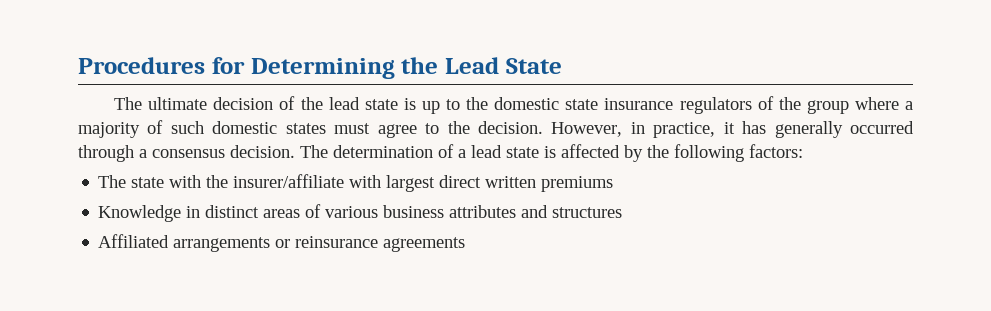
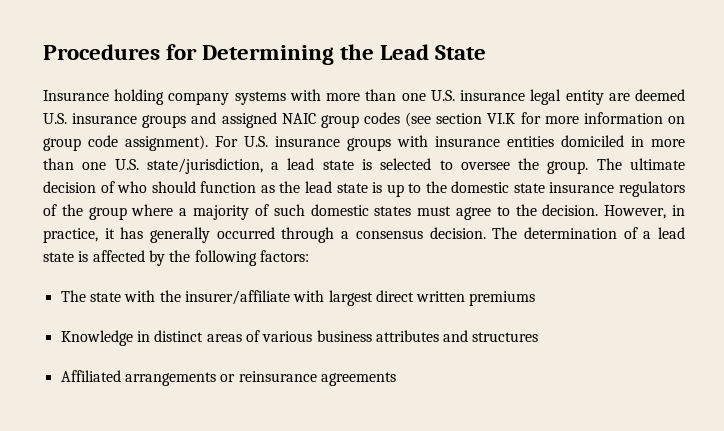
- The ultimate decision of the lead state is up to the domestic state insurance regulators of the group where a majority of such domestic states must agree to the decision.
+ Insurance holding company systems with more than one U.S. insurance legal entity are deemed U.S. insurance groups and assigned NAIC group codes (see section VI.K for more information on group code assignment). For U.S. insurance groups with insurance entities domiciled in more than one U.S. state/jurisdiction, a lead state is selected to oversee the group. The ultimate decision of who should function as the lead state is up to the domestic state insurance regulators of the group where a majority of such domestic states must agree to the decision.

